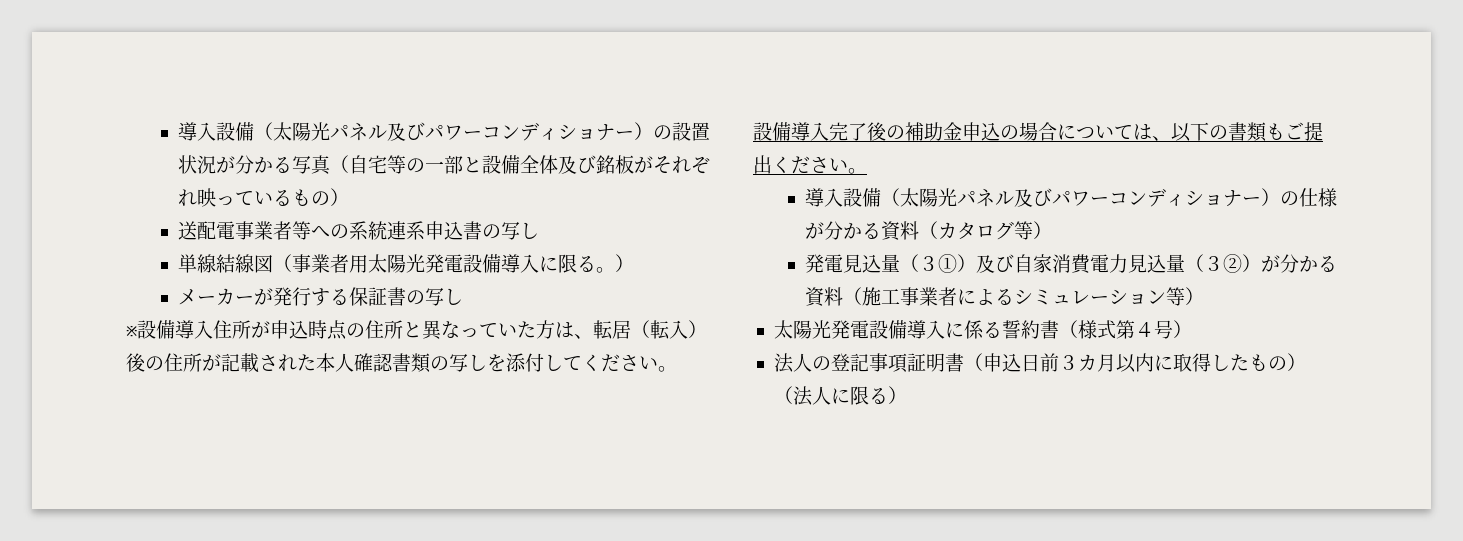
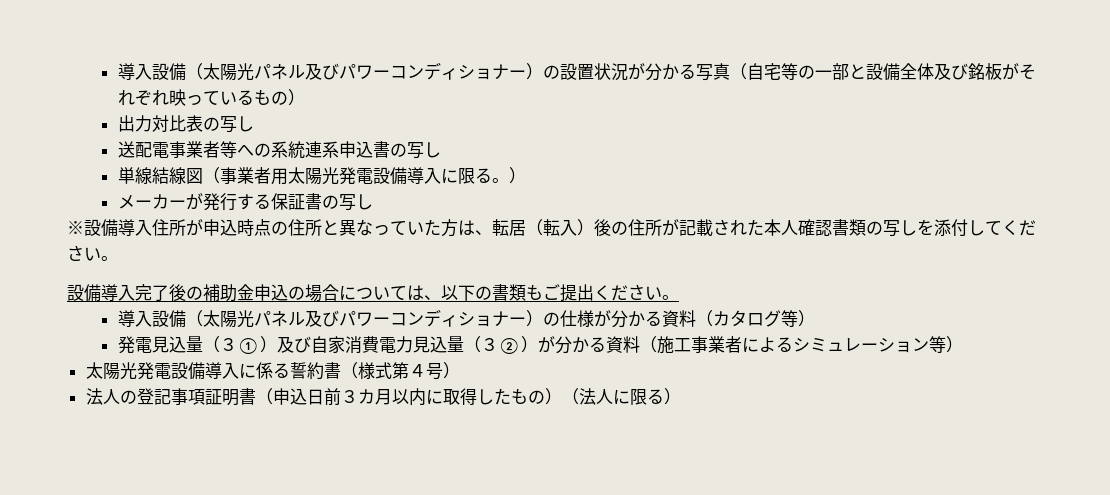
+ 出力対比表の写し

